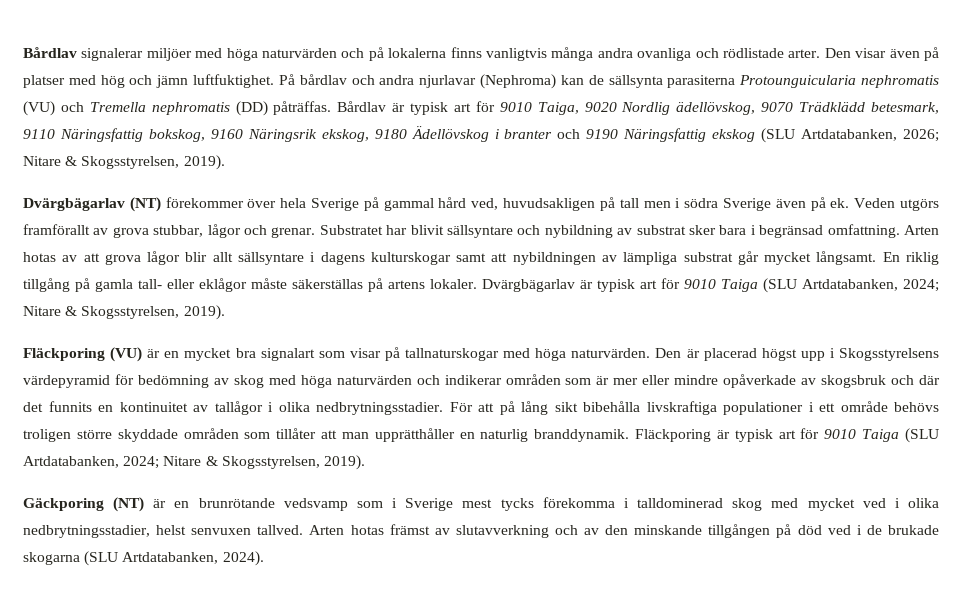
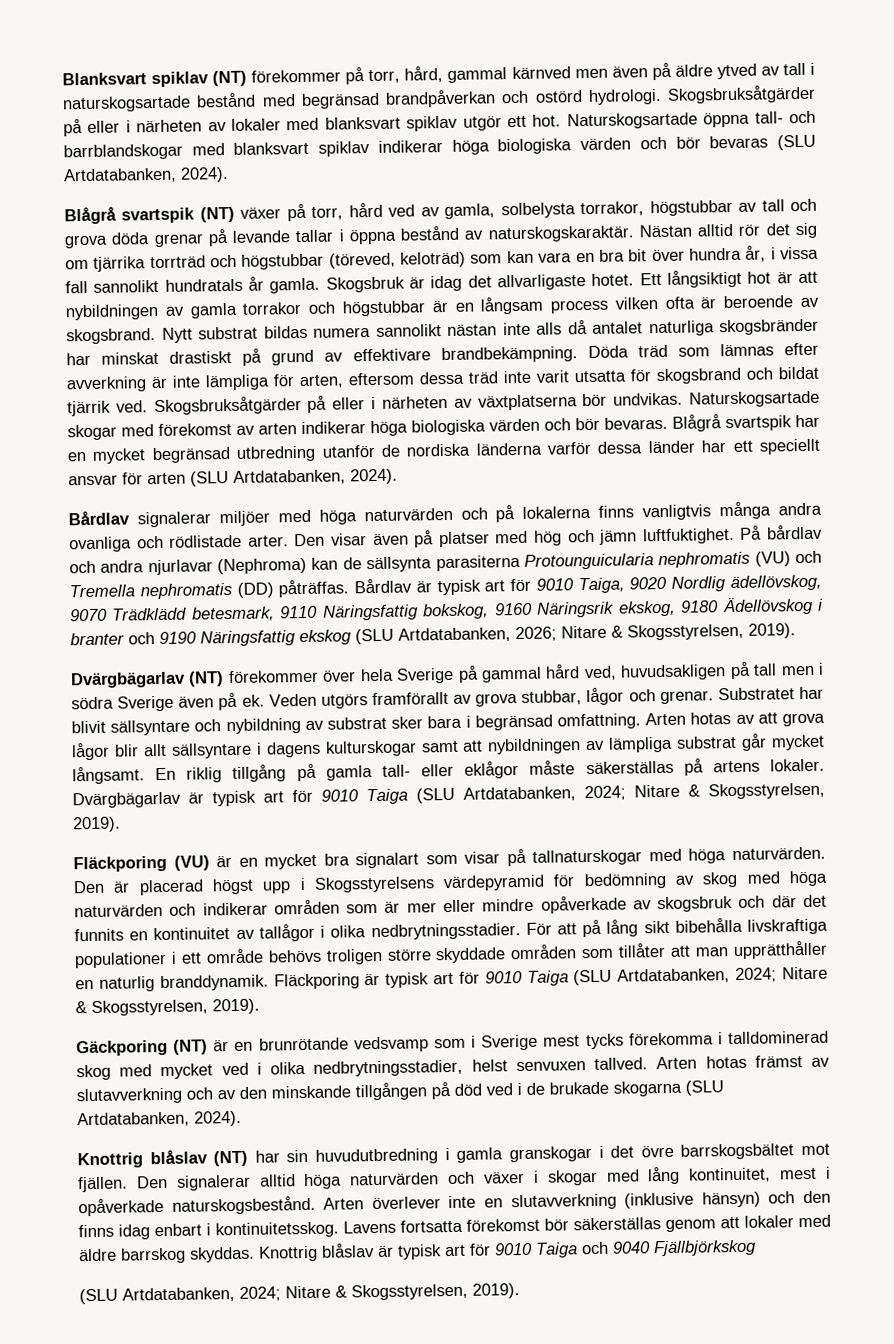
+ Blanksvart spiklav (NT) förekommer på torr, hård, gammal kärnved men även på äldre ytved av tall i naturskogsartade bestånd med begränsad brandpåverkan och ostörd hydrologi. Skogsbruksåtgärder på eller i närheten av lokaler med blanksvart spiklav utgör ett hot. Naturskogsartade öppna tall- och barrblandskogar med blanksvart spiklav indikerar höga biologiska värden och bör bevaras (SLU Artdatabanken, 2024).
+ Blågrå svartspik (NT) växer på torr, hård ved av gamla, solbelysta torrakor, högstubbar av tall och grova döda grenar på levande tallar i öppna bestånd av naturskogskaraktär. Nästan alltid rör det sig om tjärrika torrträd och högstubbar (töreved, keloträd) som kan vara en bra bit över hundra år, i vissa fall sannolikt hundratals år gamla. Skogsbruk är idag det allvarligaste hotet. Ett långsiktigt hot är att nybildningen av gamla torrakor och högstubbar är en långsam process vilken ofta är beroende av skogsbrand. Nytt substrat bildas numera sannolikt nästan inte alls då antalet naturliga skogsbränder har minskat drastiskt på grund av effektivare brandbekämpning. Döda träd som lämnas efter avverkning är inte lämpliga för arten, eftersom dessa träd inte varit utsatta för skogsbrand och bildat tjärrik ved. Skogsbruksåtgärder på eller i närheten av växtplatserna bör undvikas. Naturskogsartade skogar med förekomst av arten indikerar höga biologiska värden och bör bevaras. Blågrå svartspik har en mycket begränsad utbredning utanför de nordiska länderna varför dessa länder har ett speciellt ansvar för arten (SLU Artdatabanken, 2024).
+ Knottrig blåslav (NT) har sin huvudutbredning i gamla granskogar i det övre barrskogsbältet mot fjällen. Den signalerar alltid höga naturvärden och växer i skogar med lång kontinuitet, mest i opåverkade naturskogsbestånd. Arten överlever inte en slutavverkning (inklusive hänsyn) och den finns idag enbart i kontinuitetsskog. Lavens fortsatta förekomst bör säkerställas genom att lokaler med äldre barrskog skyddas. Knottrig blåslav är typisk art för 9010 Taiga och 9040 Fjällbjörkskog
+ (SLU Artdatabanken, 2024; Nitare & Skogsstyrelsen, 2019).

